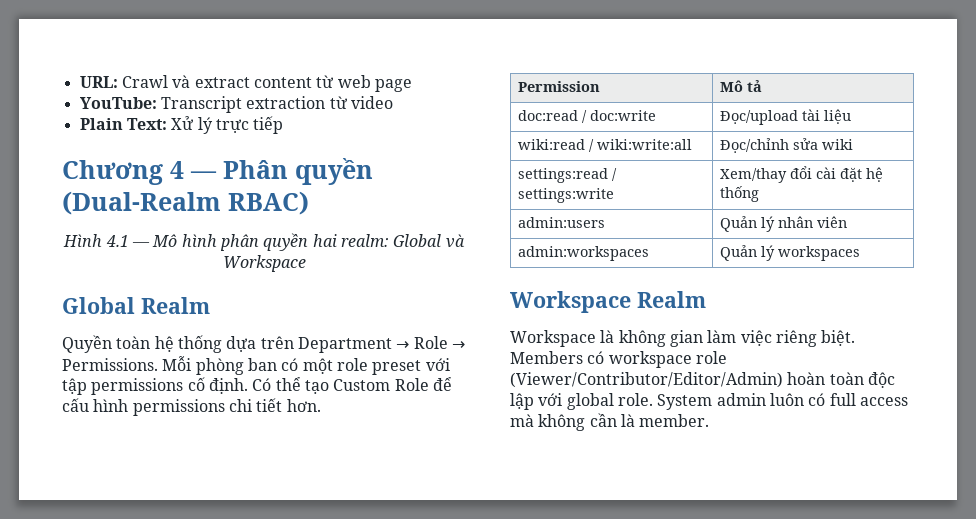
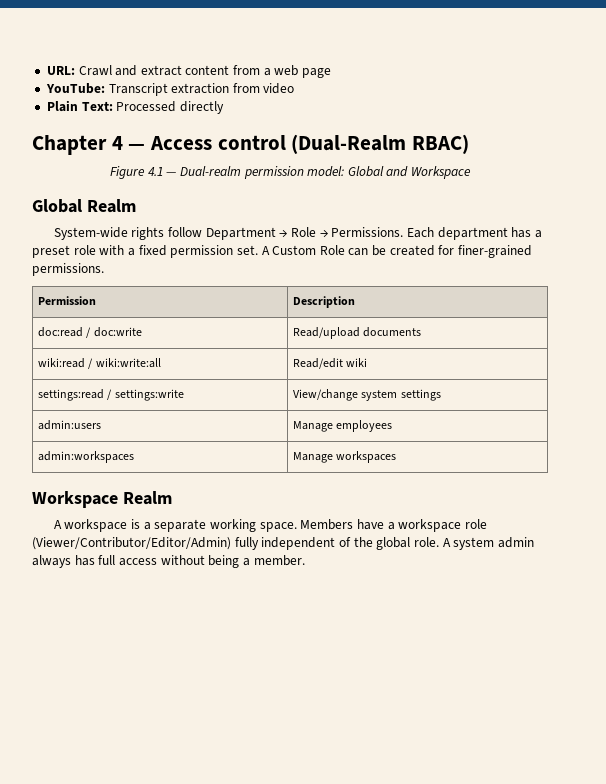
- URL: Crawl và extract content từ web page
+ URL: Crawl and extract content from a web page
- YouTube: Transcript extraction từ video
+ YouTube: Transcript extraction from video
- Plain Text: Xử lý trực tiếp
- Chương 4 — Phân quyền (Dual-Realm RBAC)
+ Plain Text: Processed directly
+ Chapter 4 — Access control (Dual-Realm RBAC)
- Hình 4.1 — Mô hình phân quyền hai realm: Global và Workspace
+ Figure 4.1 — Dual-realm permission model: Global and Workspace
  Global Realm
- Quyền toàn hệ thống dựa trên Department → Role → Permissions.
+ System-wide rights follow Department → Role → Permissions.
- Mỗi phòng ban có một role preset với tập permissions cố định. Có thể tạo Custom Role để cấu hình permissions chi tiết hơn.
+ Each department has a preset role with a fixed permission set. A Custom Role can be created for finer-grained permissions.
- Permission | Mô tả
+ Permission | Description
- doc:read / doc:write | Đọc/upload tài liệu
+ doc:read / doc:write | Read/upload documents
- wiki:read / wiki:write:all | Đọc/chỉnh sửa wiki
+ wiki:read / wiki:write:all | Read/edit wiki
- settings:read / settings:write | Xem/thay đổi cài đặt hệ thống
- admin:users | Quản lý nhân viên
+ settings:read / settings:write | View/change system settings
+ admin:users | Manage employees
- admin:workspaces | Quản lý workspaces
+ admin:workspaces | Manage workspaces
- Workspace là không gian làm việc riêng biệt. Members có workspace role (Viewer/Contributor/Editor/Admin) hoàn toàn độc lập với global role. System admin luôn có full access mà không cần là member.
+ A workspace is a separate working space. Members have a workspace role (Viewer/Contributor/Editor/Admin) fully independent of the global role. A system admin always has full access without being a member.

